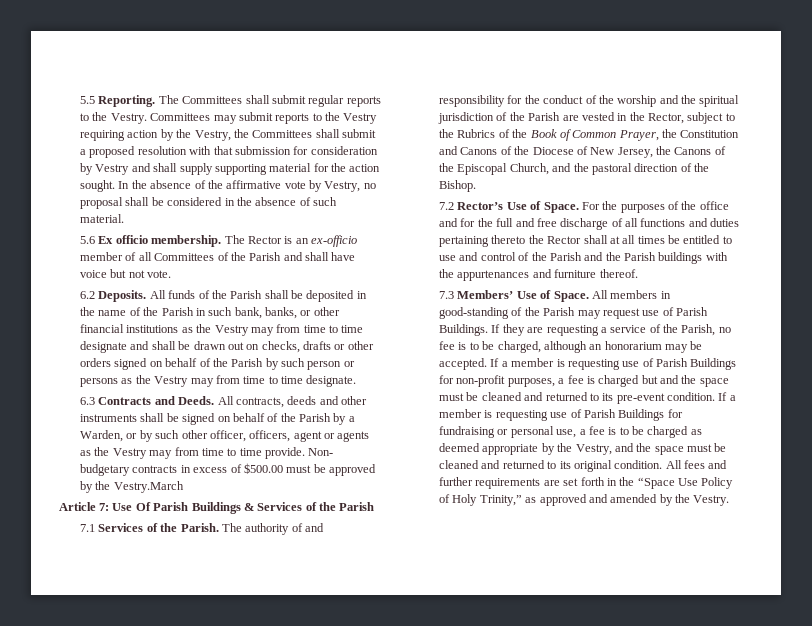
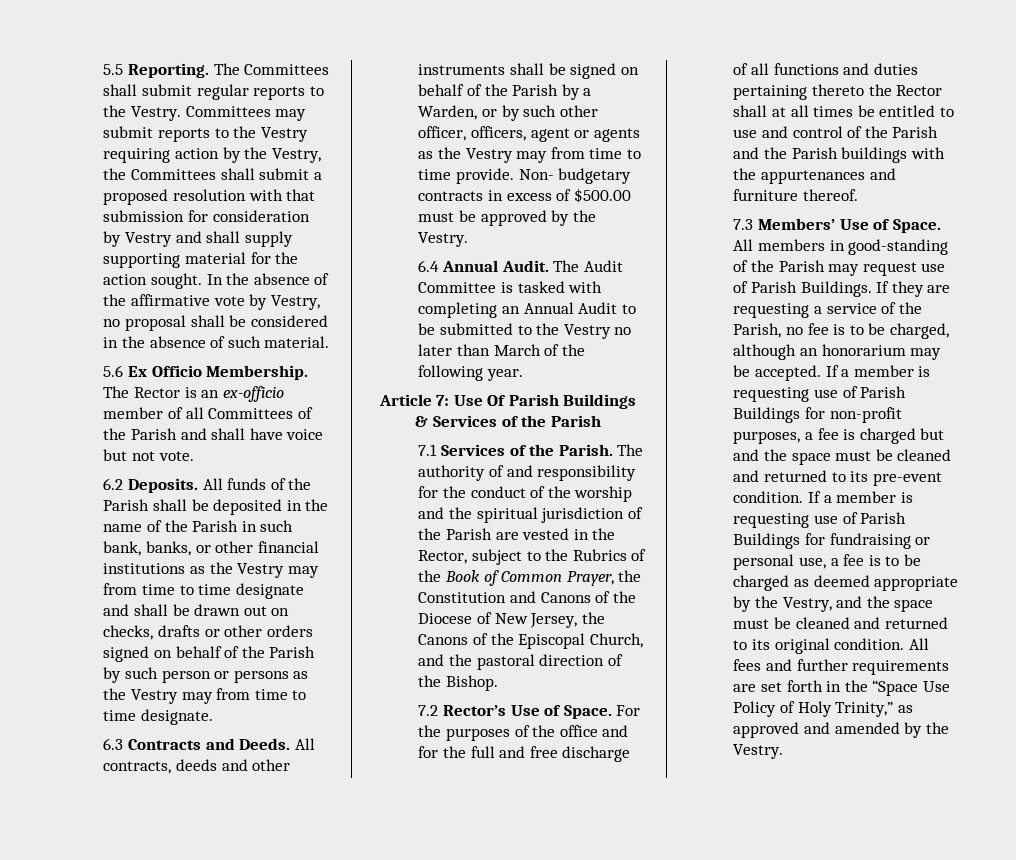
- 5.6 Ex officio membership.
+ 5.6 Ex Officio Membership.
- Non- budgetary contracts in excess of $500.00 must be approved by the Vestry.March
+ Non- budgetary contracts in excess of $500.00 must be approved by the Vestry.
+ 6.4 Annual Audit. The Audit Committee is tasked with completing an Annual Audit to be submitted to the Vestry no later than March of the following year.

